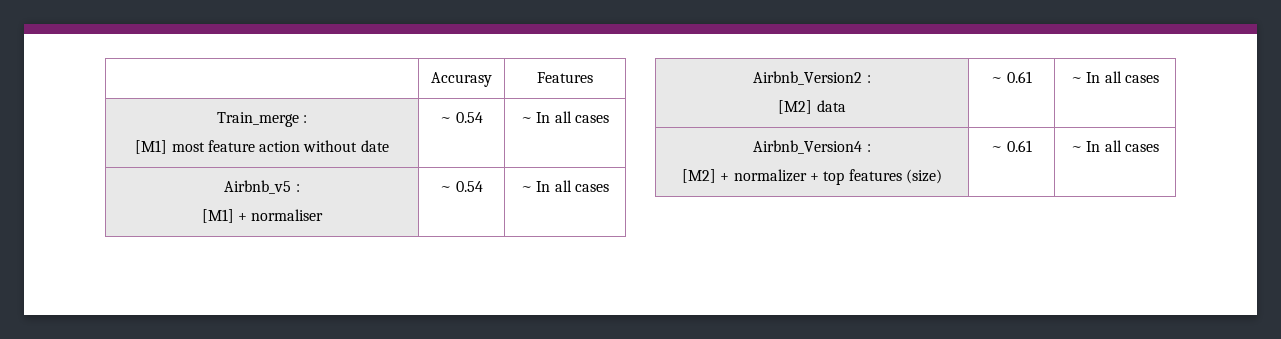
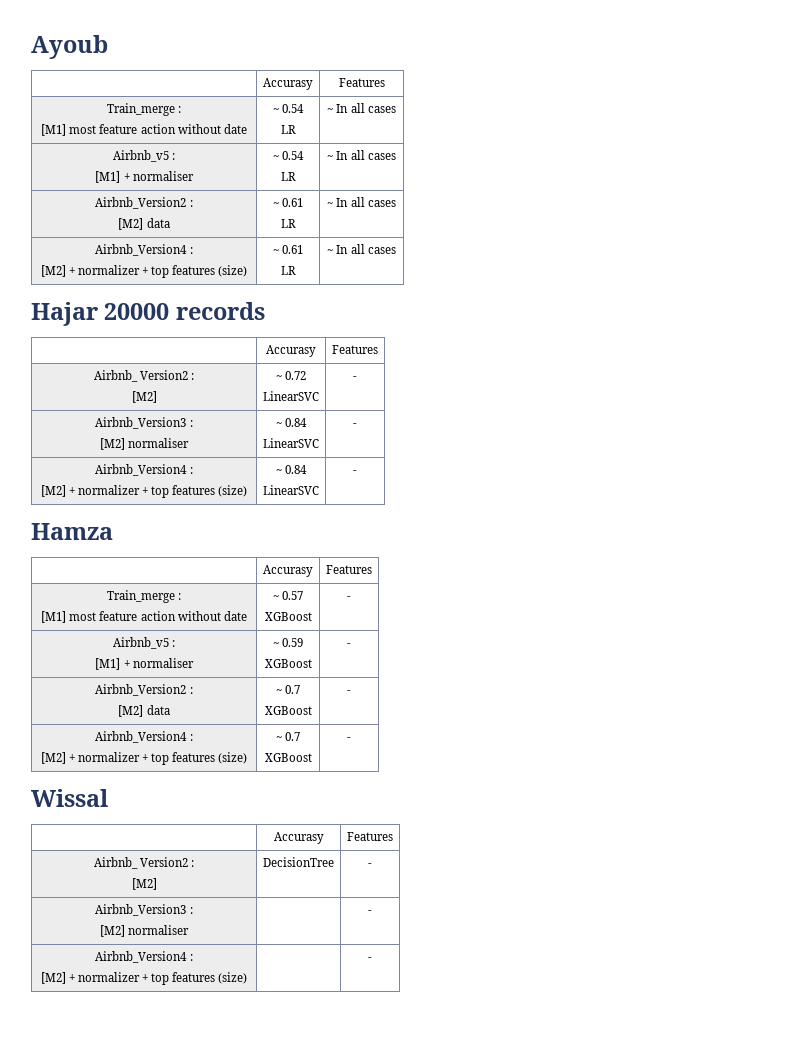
+ Ayoub
  | Accurasy | Features
  Train_merge :
- [M1] most feature action without date | ~ 0.54 | ~ In all cases
+ [M1] most feature action without date | ~ 0.54
+ LR | ~ In all cases
  Airbnb_v5 :
- [M1] + normaliser | ~ 0.54 | ~ In all cases
+ [M1] + normaliser | ~ 0.54
+ LR | ~ In all cases
  Airbnb_Version2 :
- [M2] data | ~ 0.61 | ~ In all cases
+ [M2] data | ~ 0.61
+ LR | ~ In all cases
  Airbnb_Version4 :
- [M2] + normalizer + top features (size) | ~ 0.61 | ~ In all cases
+ [M2] + normalizer + top features (size) | ~ 0.61
+ LR | ~ In all cases
+ Hajar 20000 records
+ | Accurasy | Features
+ Airbnb_ Version2 :
+ [M2] | ~ 0.72
+ LinearSVC | -
+ Airbnb_Version3 :
+ [M2] normaliser | ~ 0.84
+ LinearSVC | -
+ Airbnb_Version4 :
+ [M2] + normalizer + top features (size) | ~ 0.84
+ LinearSVC | -
+ Hamza
+ | Accurasy | Features
+ Train_merge :
+ [M1] most feature action without date | ~ 0.57
+ XGBoost | -
+ Airbnb_v5 :
+ [M1] + normaliser | ~ 0.59
+ XGBoost | -
+ Airbnb_Version2 :
+ [M2] data | ~ 0.7
+ XGBoost | -
+ Airbnb_Version4 :
+ [M2] + normalizer + top features (size) | ~ 0.7
+ XGBoost | -
+ Wissal
+ | Accurasy | Features
+ Airbnb_ Version2 :
+ [M2] | DecisionTree | -
+ Airbnb_Version3 :
+ [M2] normaliser | | -
+ Airbnb_Version4 :
+ [M2] + normalizer + top features (size) | | -

